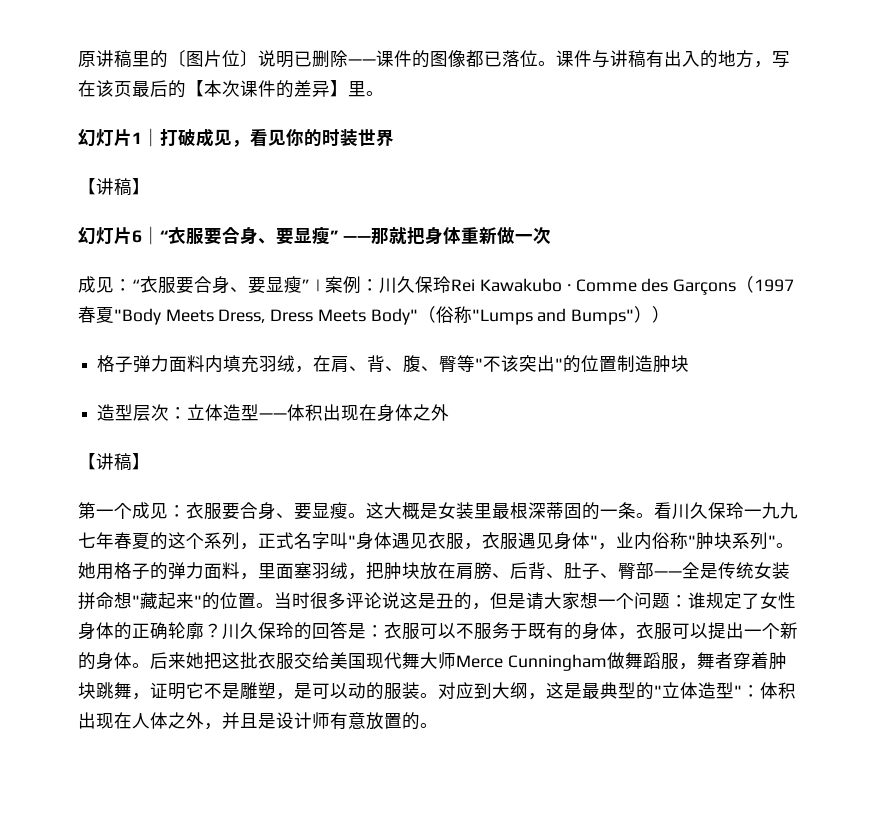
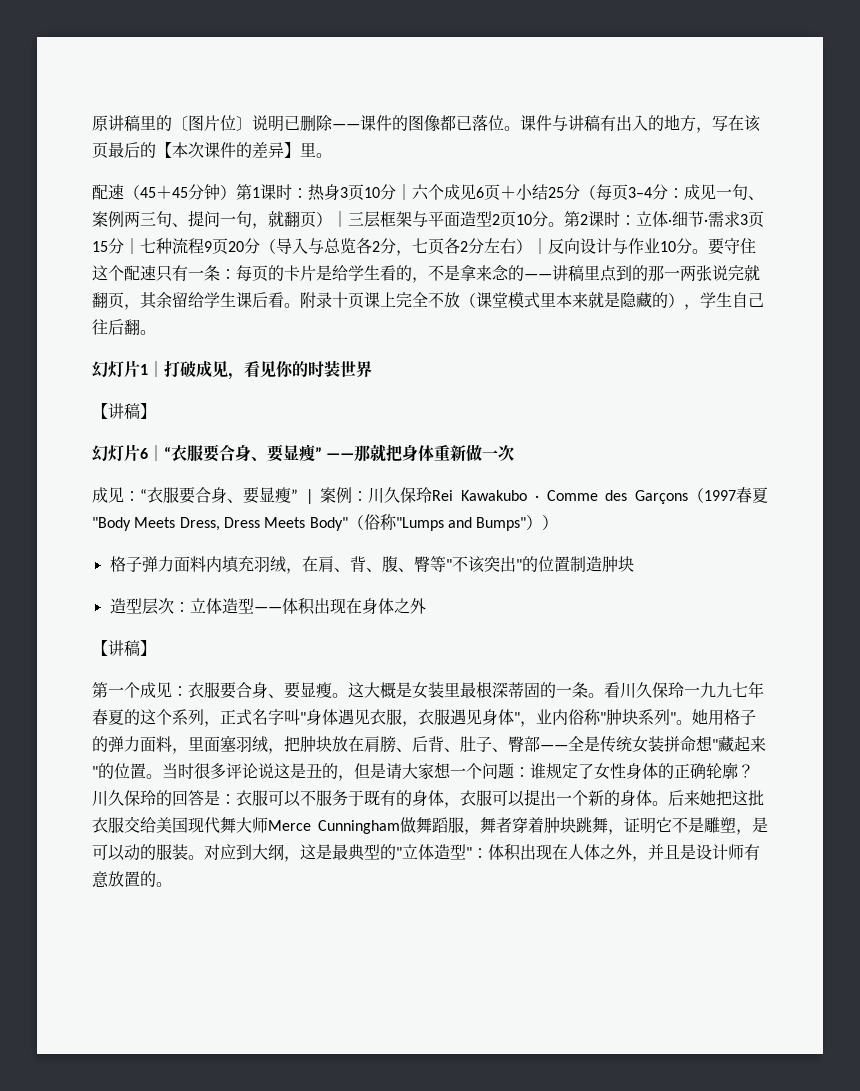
+ 配速（45＋45分钟）第1课时：热身3页10分｜六个成见6页＋小结25分（每页3–4分：成见一句、案例两三句、提问一句，就翻页）｜三层框架与平面造型2页10分。第2课时：立体·细节·需求3页15分｜七种流程9页20分（导入与总览各2分，七页各2分左右）｜反向设计与作业10分。要守住这个配速只有一条：每页的卡片是给学生看的，不是拿来念的——讲稿里点到的那一两张说完就翻页，其余留给学生课后看。附录十页课上完全不放（课堂模式里本来就是隐藏的），学生自己往后翻。

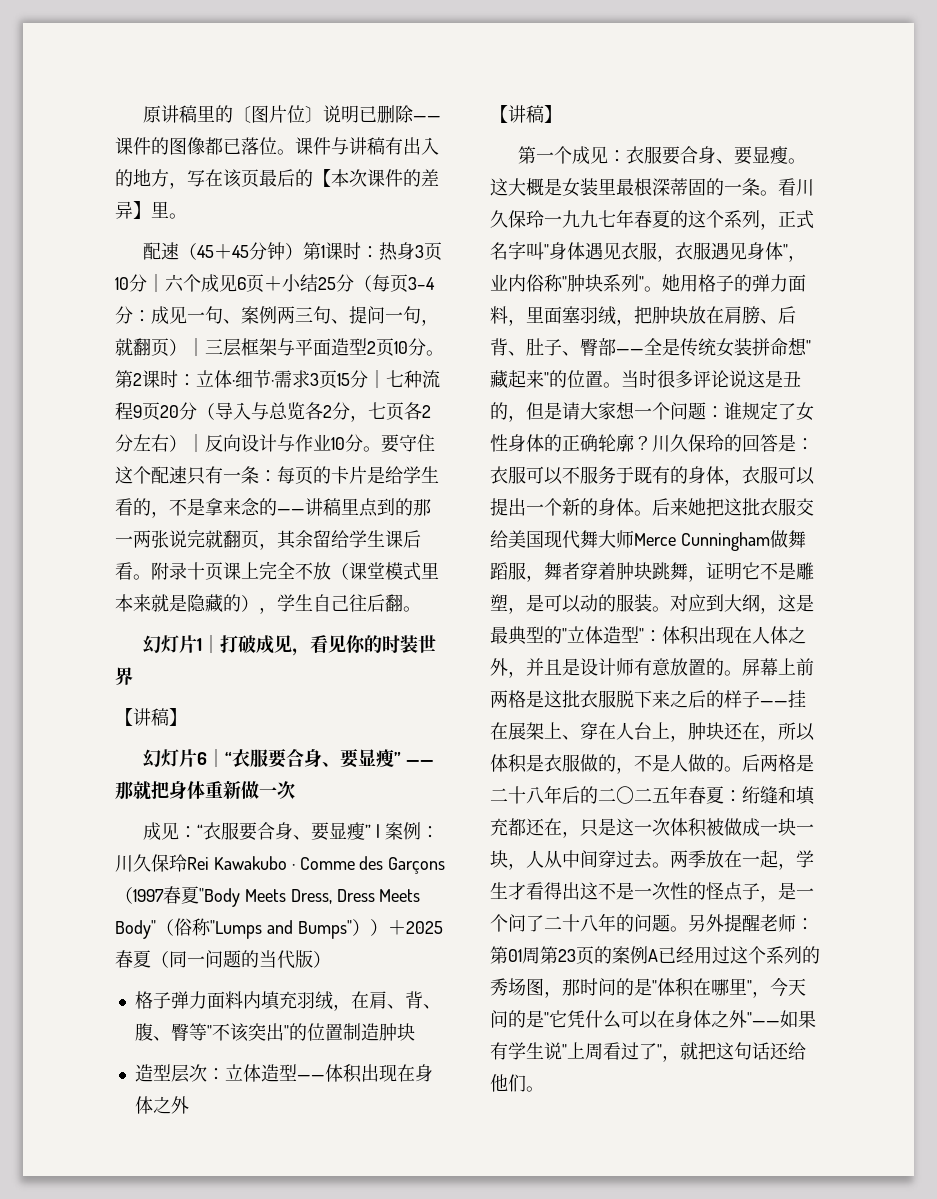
- 成见：“衣服要合身、要显瘦” | 案例：川久保玲Rei Kawakubo · Comme des Garçons（1997春夏"Body Meets Dress, Dress Meets Body"（俗称"Lumps and Bumps"））
+ 成见：“衣服要合身、要显瘦” | 案例：川久保玲Rei Kawakubo · Comme des Garçons（1997春夏"Body Meets Dress, Dress Meets Body"（俗称"Lumps and Bumps"））＋2025春夏（同一问题的当代版）
+ 屏幕上前两格是这批衣服脱下来之后的样子——挂在展架上、穿在人台上，肿块还在，所以体积是衣服做的，不是人做的。后两格是二十八年后的二〇二五年春夏：绗缝和填充都还在，只是这一次体积被做成一块一块，人从中间穿过去。两季放在一起，学生才看得出这不是一次性的怪点子，是一个问了二十八年的问题。另外提醒老师：第01周第23页的案例A已经用过这个系列的秀场图，那时问的是"体积在哪里"，今天问的是"它凭什么可以在身体之外"——如果有学生说"上周看过了"，就把这句话还给他们。

